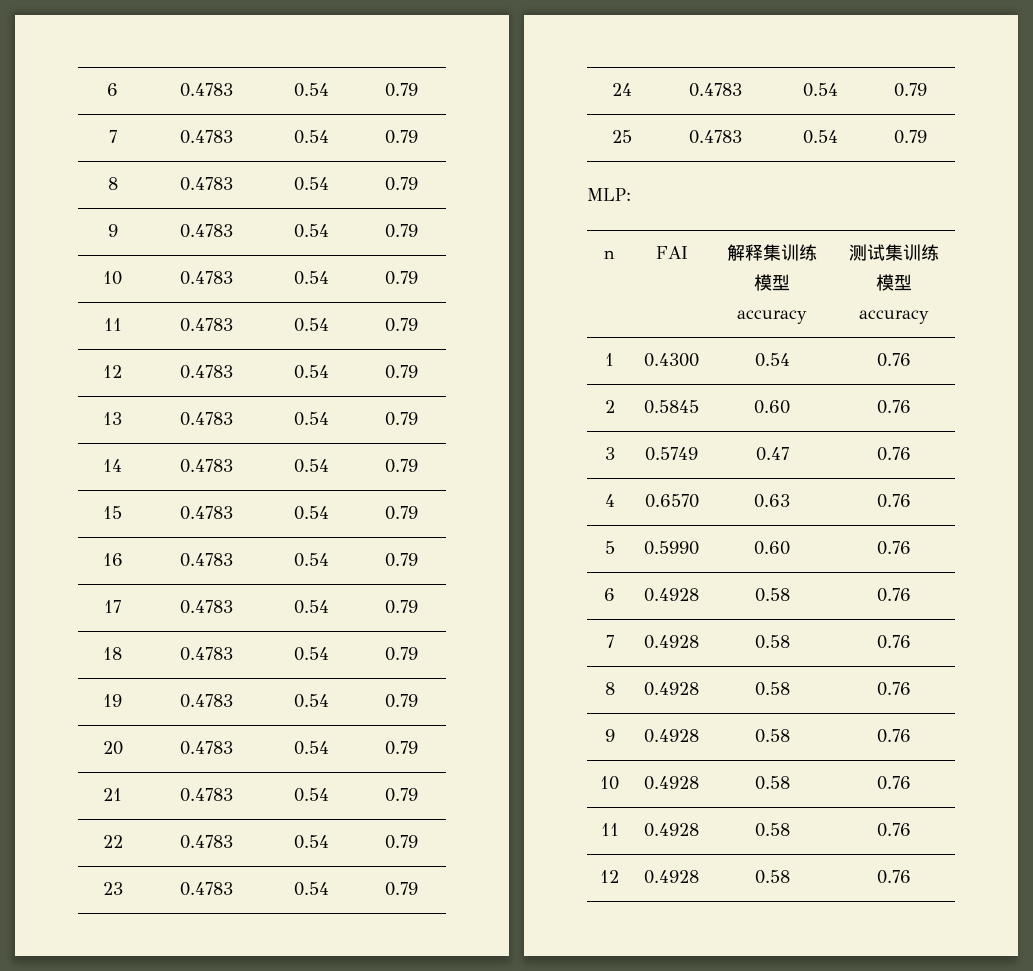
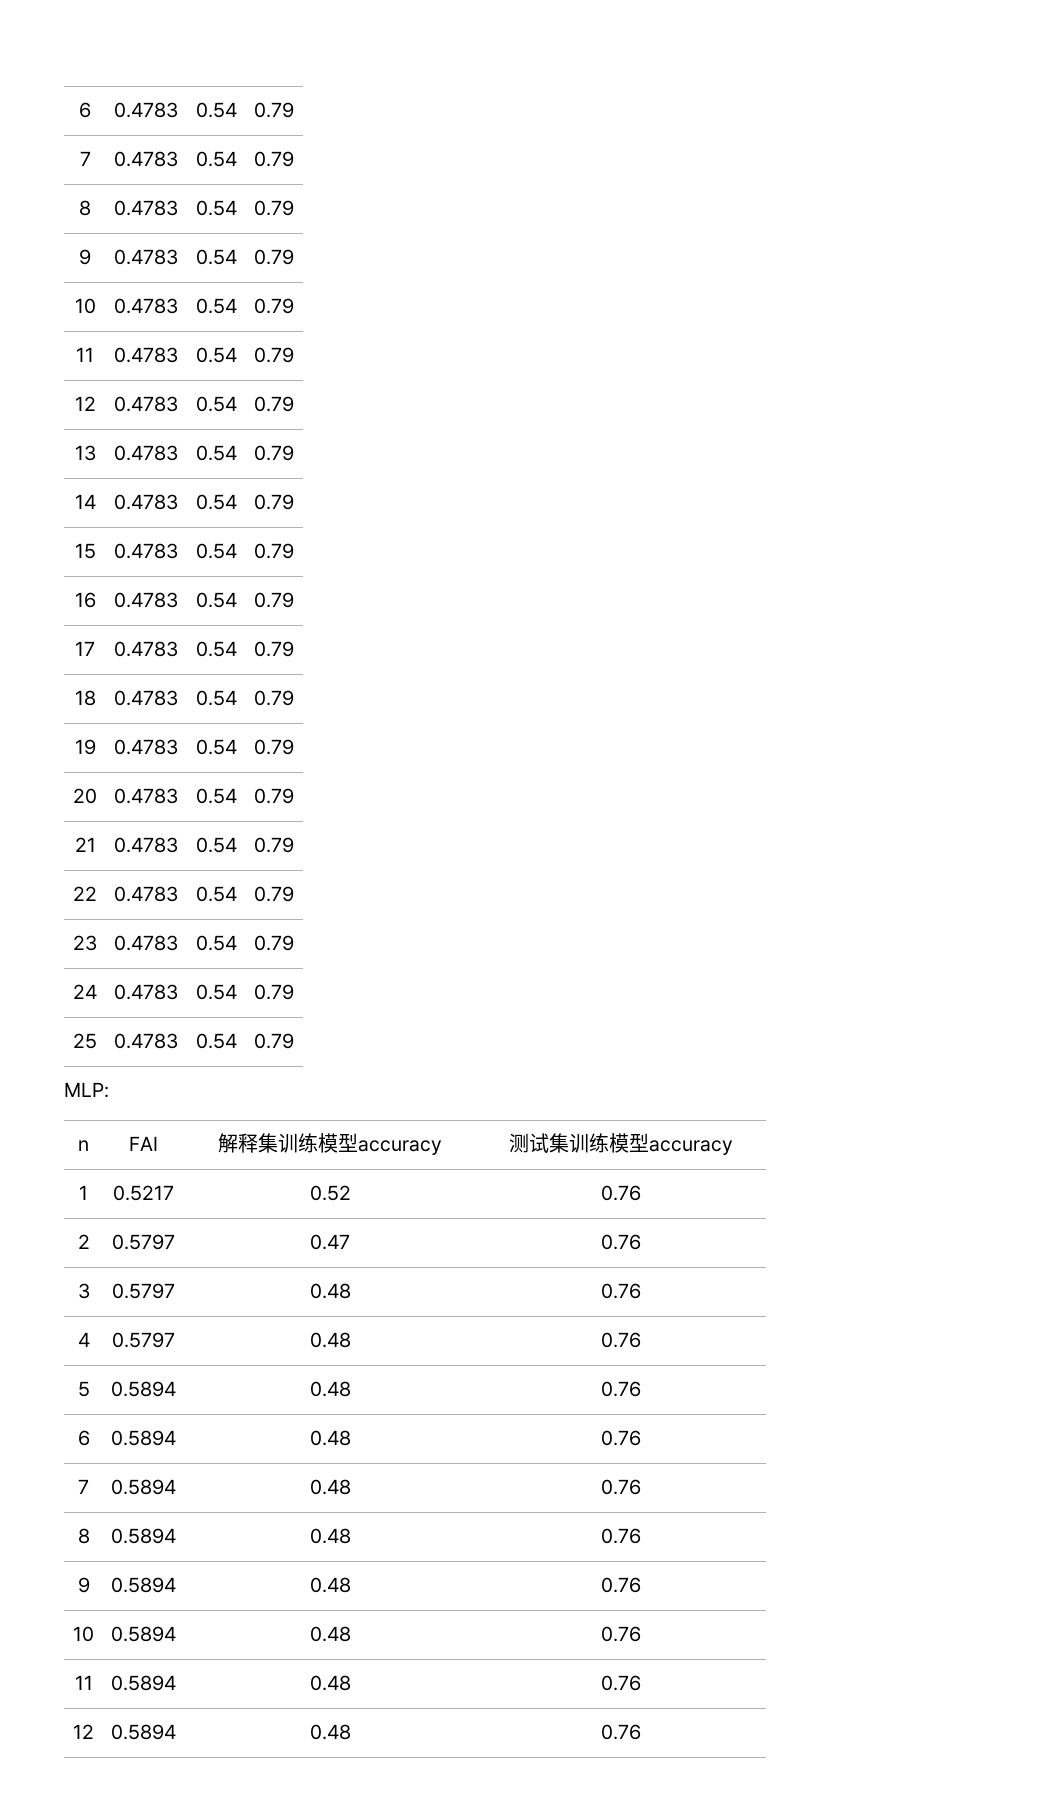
- 1 | 0.4300 | 0.54 | 0.76
+ 1 | 0.5217 | 0.52 | 0.76
- 2 | 0.5845 | 0.60 | 0.76
+ 2 | 0.5797 | 0.47 | 0.76
- 3 | 0.5749 | 0.47 | 0.76
+ 3 | 0.5797 | 0.48 | 0.76
- 4 | 0.6570 | 0.63 | 0.76
+ 4 | 0.5797 | 0.48 | 0.76
- 5 | 0.5990 | 0.60 | 0.76
+ 5 | 0.5894 | 0.48 | 0.76
- 6 | 0.4928 | 0.58 | 0.76
+ 6 | 0.5894 | 0.48 | 0.76
- 7 | 0.4928 | 0.58 | 0.76
+ 7 | 0.5894 | 0.48 | 0.76
- 8 | 0.4928 | 0.58 | 0.76
+ 8 | 0.5894 | 0.48 | 0.76
- 9 | 0.4928 | 0.58 | 0.76
+ 9 | 0.5894 | 0.48 | 0.76
- 10 | 0.4928 | 0.58 | 0.76
+ 10 | 0.5894 | 0.48 | 0.76
- 11 | 0.4928 | 0.58 | 0.76
+ 11 | 0.5894 | 0.48 | 0.76
- 12 | 0.4928 | 0.58 | 0.76
+ 12 | 0.5894 | 0.48 | 0.76

